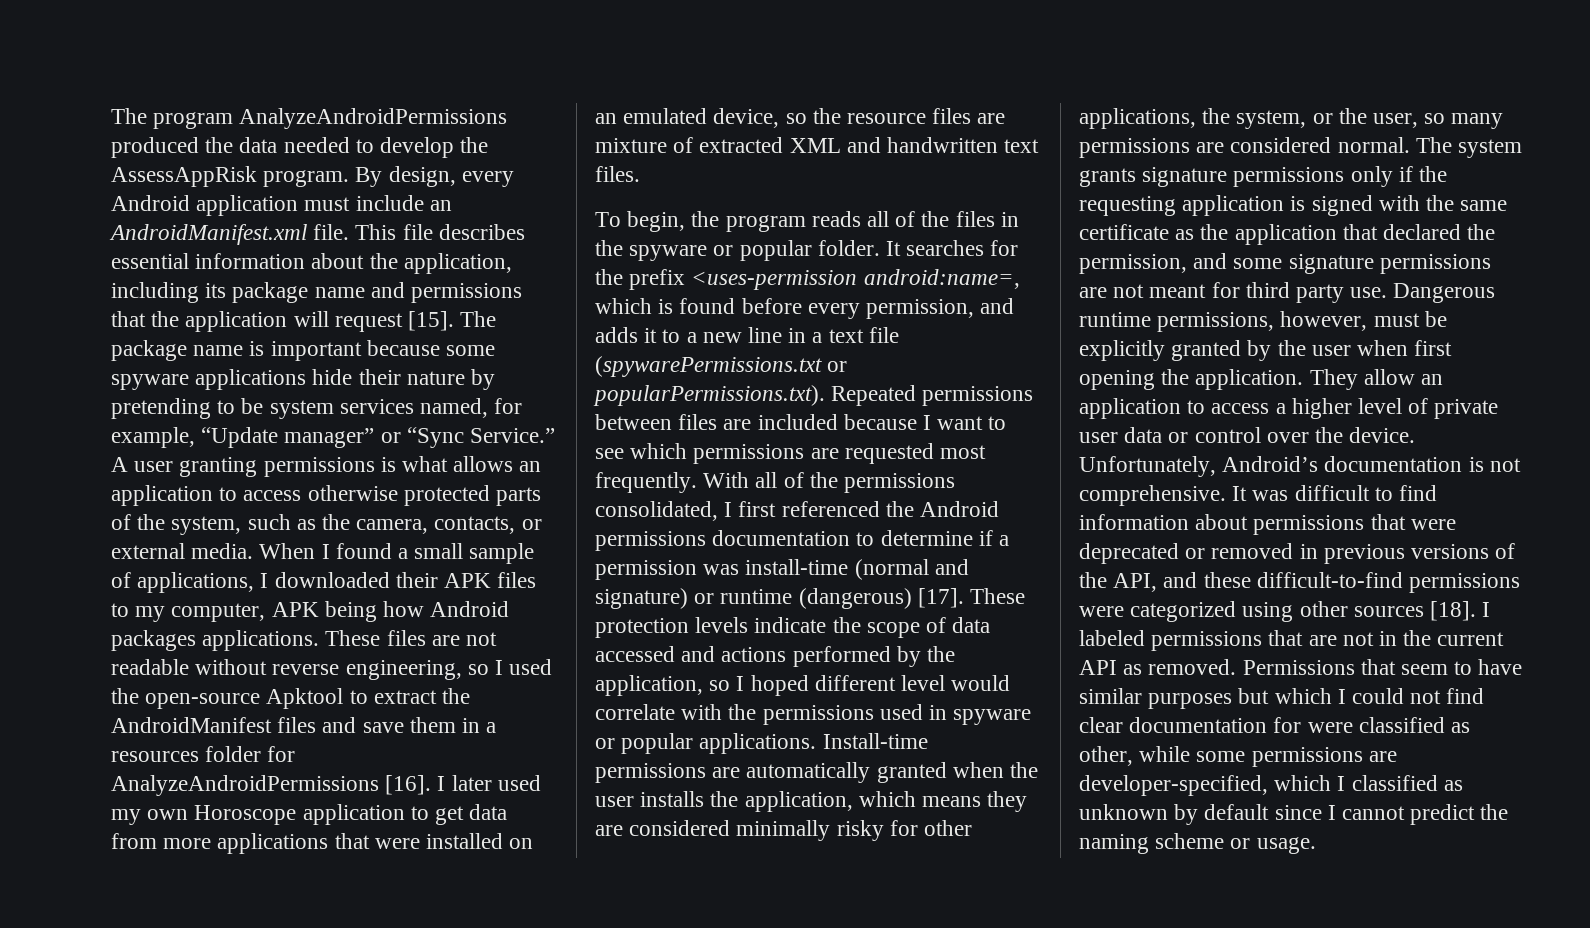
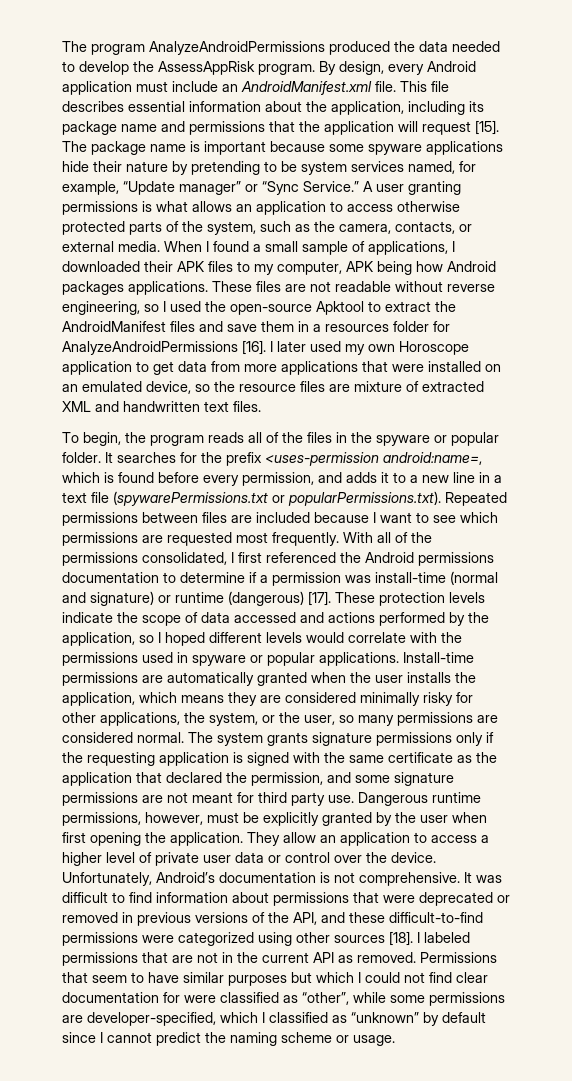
- These protection levels indicate the scope of data accessed and actions performed by the application, so I hoped different level would correlate with the permissions used in spyware or popular applications.
+ These protection levels indicate the scope of data accessed and actions performed by the application, so I hoped different levels would correlate with the permissions used in spyware or popular applications.
- Permissions that seem to have similar purposes but which I could not find clear documentation for were classified as other, while some permissions are developer-specified, which I classified as unknown by default since I cannot predict the naming scheme or usage.
+ Permissions that seem to have similar purposes but which I could not find clear documentation for were classified as “other”, while some permissions are developer-specified, which I classified as “unknown” by default since I cannot predict the naming scheme or usage.

